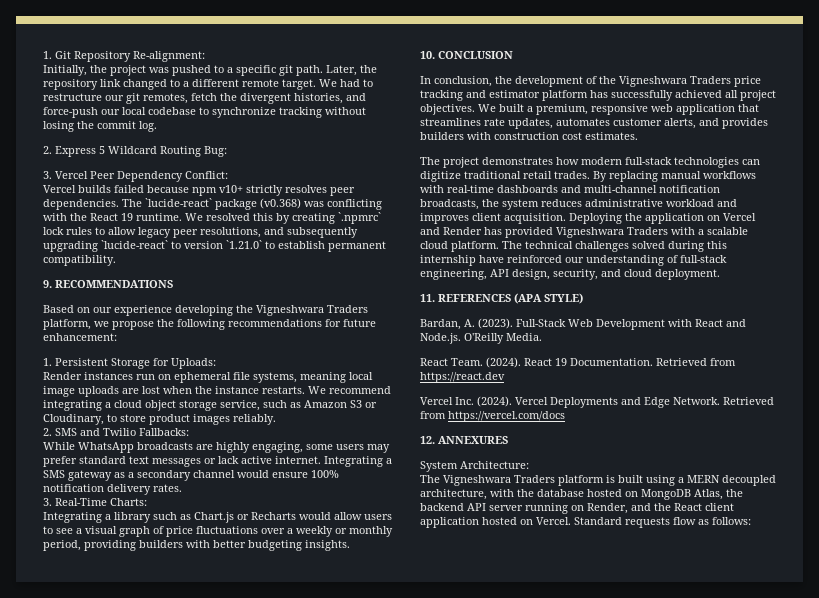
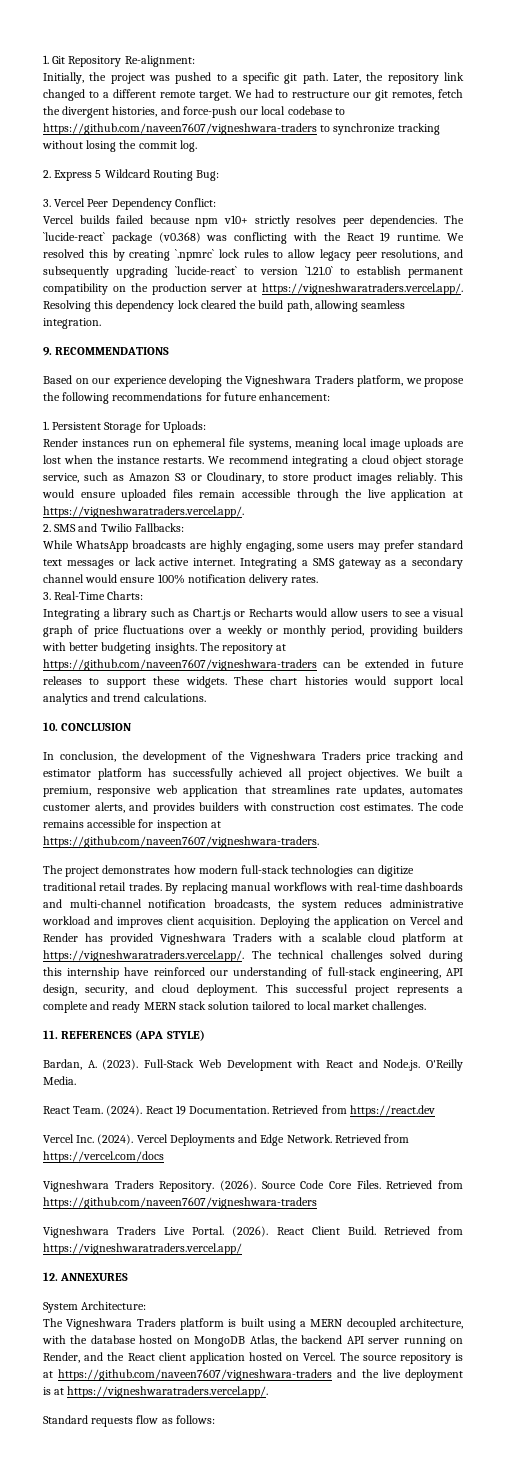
- We had to restructure our git remotes, fetch the divergent histories, and force-push our local codebase to synchronize tracking without losing the commit log.
+ We had to restructure our git remotes, fetch the divergent histories, and force-push our local codebase to https://github.com/naveen7607/vigneshwara-traders to synchronize tracking without losing the commit log.
- We resolved this by creating `.npmrc` lock rules to allow legacy peer resolutions, and subsequently upgrading `lucide-react` to version `1.21.0` to establish permanent compatibility.
+ We resolved this by creating `.npmrc` lock rules to allow legacy peer resolutions, and subsequently upgrading `lucide-react` to version `1.21.0` to establish permanent compatibility on the production server at https://vigneshwaratraders.vercel.app/. Resolving this dependency lock cleared the build path, allowing seamless integration.
+ This would ensure uploaded files remain accessible through the live application at https://vigneshwaratraders.vercel.app/.
+ The repository at https://github.com/naveen7607/vigneshwara-traders can be extended in future releases to support these widgets. These chart histories would support local analytics and trend calculations.
+ The code remains accessible for inspection at https://github.com/naveen7607/vigneshwara-traders.
- Deploying the application on Vercel and Render has provided Vigneshwara Traders with a scalable cloud platform. The technical challenges solved during this internship have reinforced our understanding of full-stack engineering, API design, security, and cloud deployment.
+ Deploying the application on Vercel and Render has provided Vigneshwara Traders with a scalable cloud platform at https://vigneshwaratraders.vercel.app/. The technical challenges solved during this internship have reinforced our understanding of full-stack engineering, API design, security, and cloud deployment. This successful project represents a complete and ready MERN stack solution tailored to local market challenges.
+ Vigneshwara Traders Repository. (2026). Source Code Core Files. Retrieved from https://github.com/naveen7607/vigneshwara-traders
+ Vigneshwara Traders Live Portal. (2026). React Client Build. Retrieved from https://vigneshwaratraders.vercel.app/
- The Vigneshwara Traders platform is built using a MERN decoupled architecture, with the database hosted on MongoDB Atlas, the backend API server running on Render, and the React client application hosted on Vercel. Standard requests flow as follows:
+ The Vigneshwara Traders platform is built using a MERN decoupled architecture, with the database hosted on MongoDB Atlas, the backend API server running on Render, and the React client application hosted on Vercel. The source repository is at https://github.com/naveen7607/vigneshwara-traders and the live deployment is at https://vigneshwaratraders.vercel.app/.
+ Standard requests flow as follows:

